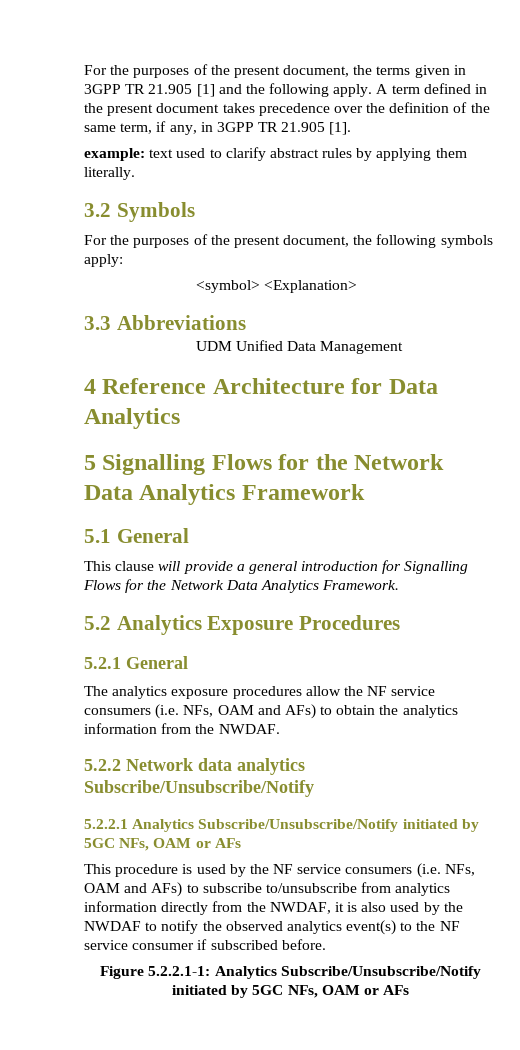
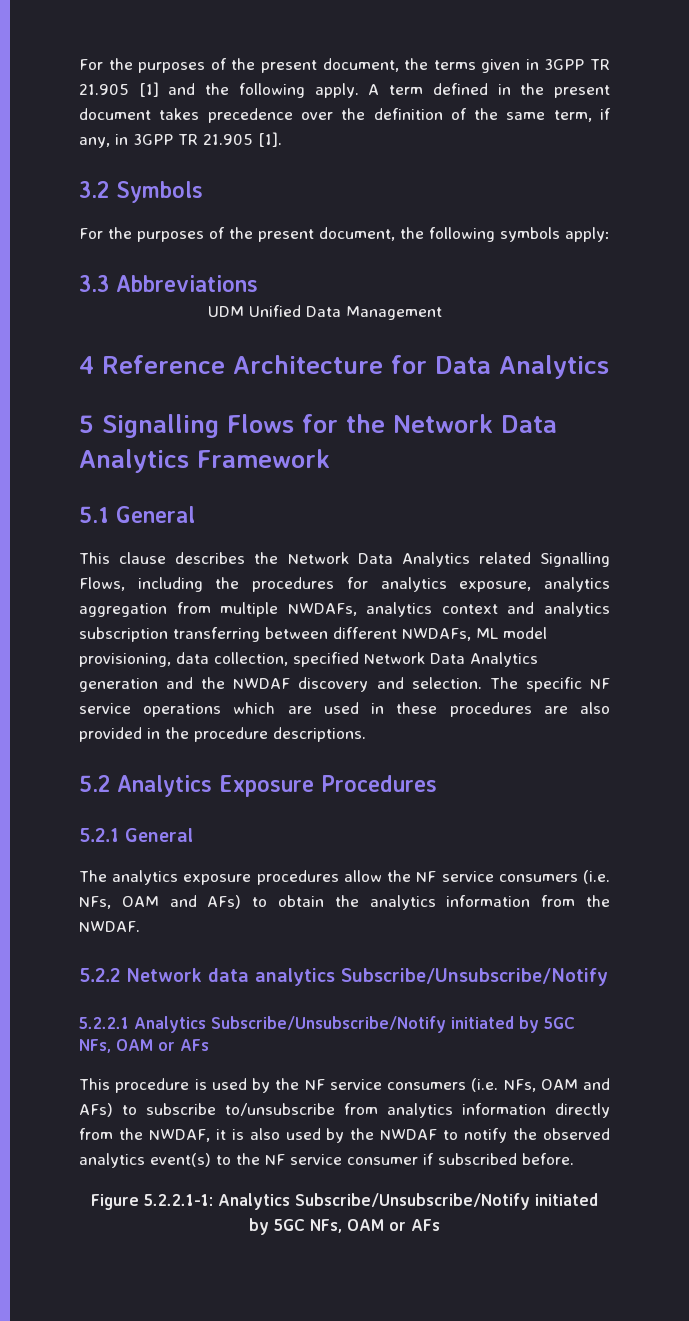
- example: text used to clarify abstract rules by applying them literally.
- <symbol> <Explanation>
- This clause will provide a general introduction for Signalling Flows for the Network Data Analytics Framework.
+ This clause describes the Network Data Analytics related Signalling Flows, including the procedures for analytics exposure, analytics aggregation from multiple NWDAFs, analytics context and analytics subscription transferring between different NWDAFs, ML model provisioning, data collection, specified Network Data Analytics generation and the NWDAF discovery and selection. The specific NF service operations which are used in these procedures are also provided in the procedure descriptions.

